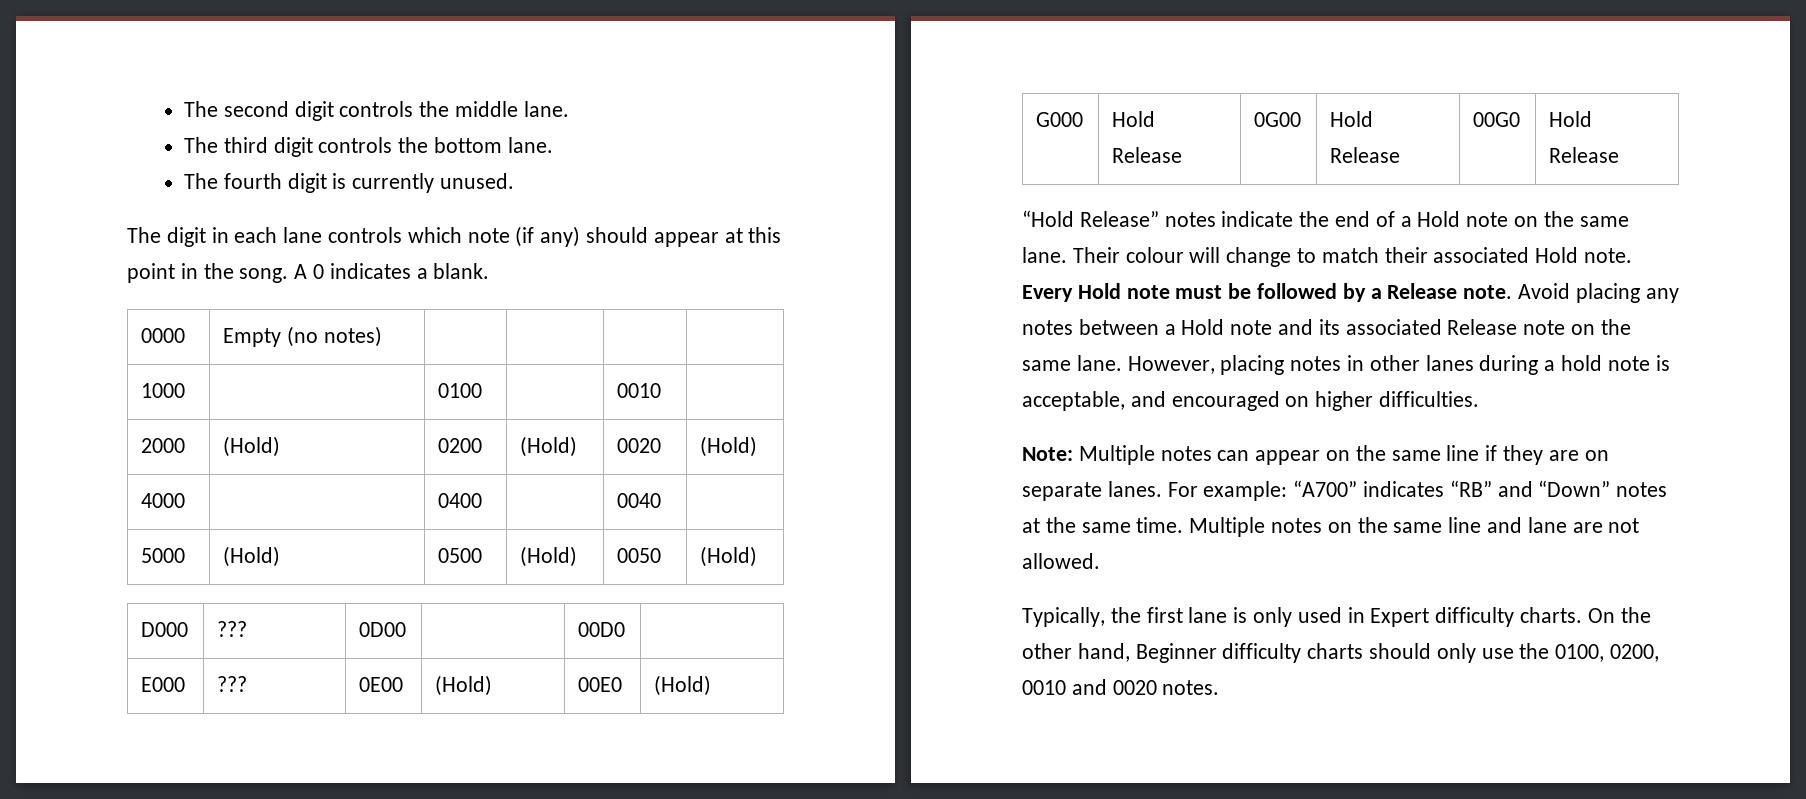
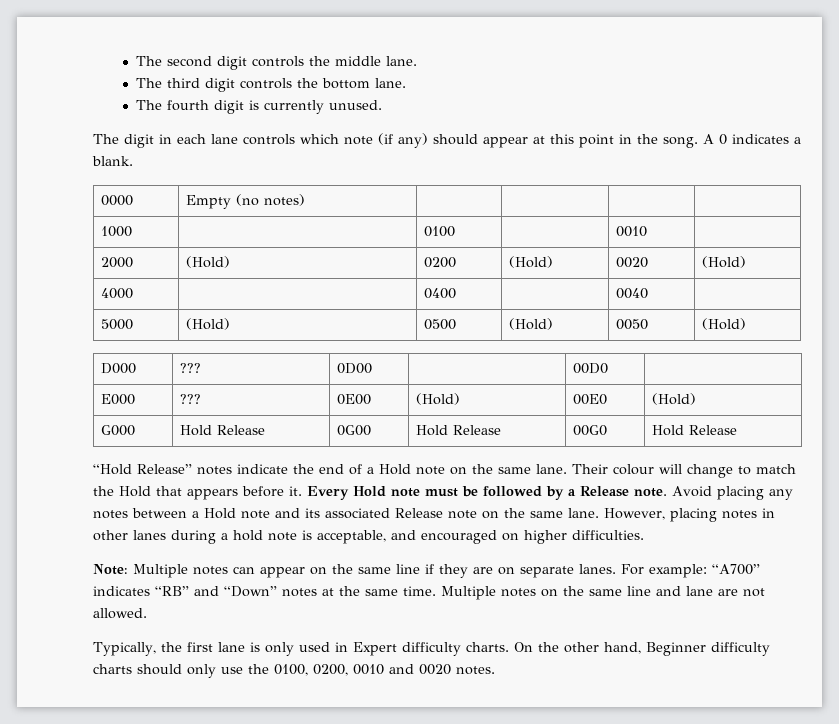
- Their colour will change to match their associated Hold note.
+ Their colour will change to match the Hold that appears before it.

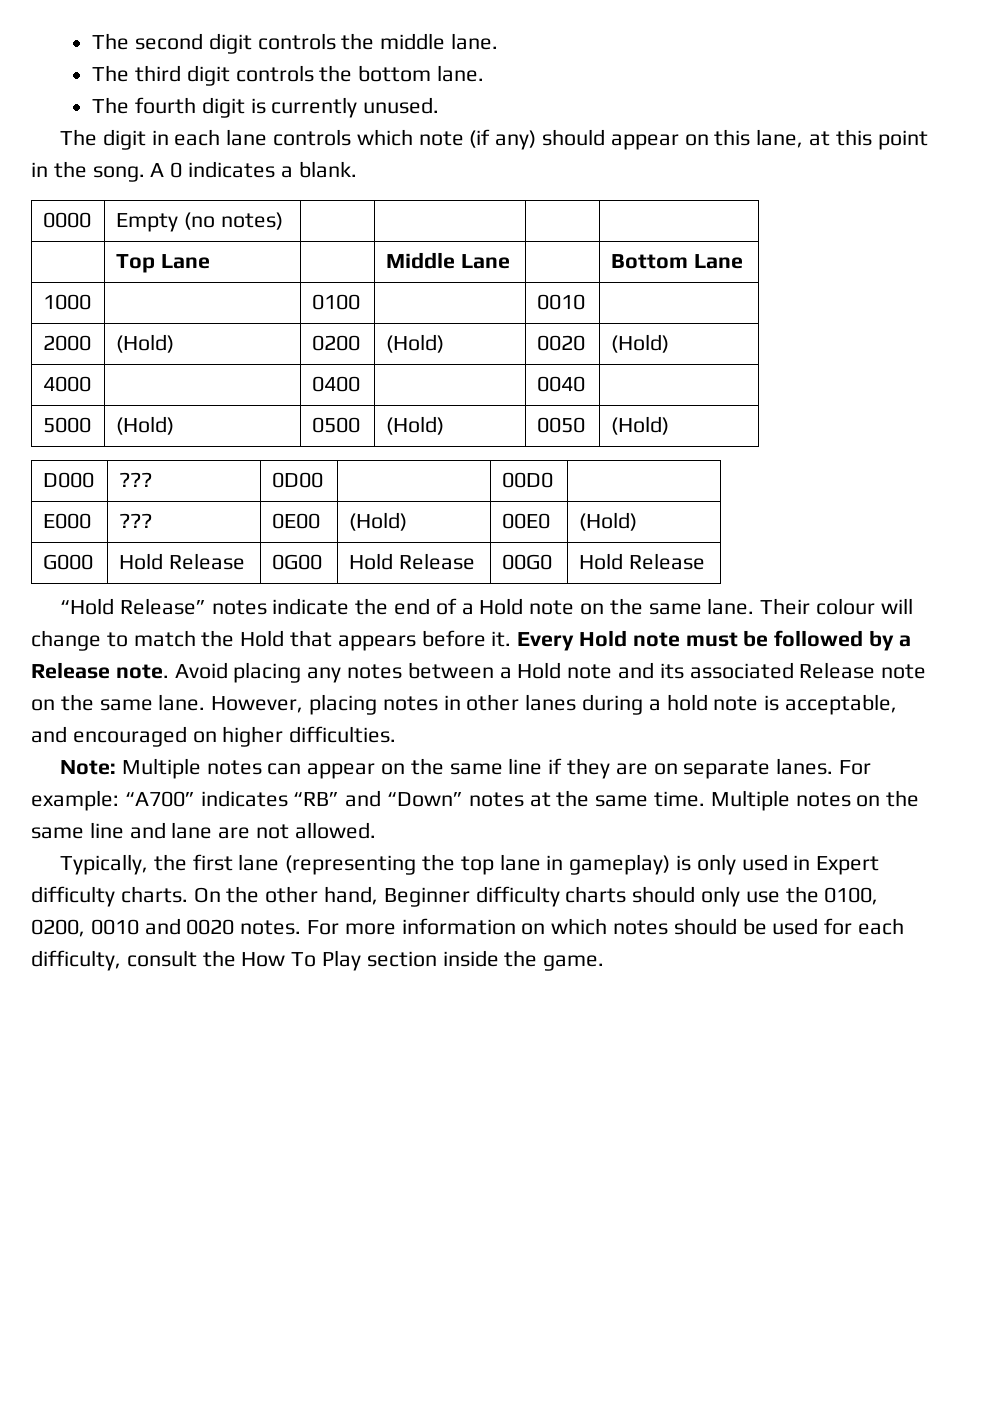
- The digit in each lane controls which note (if any) should appear at this point in the song.
+ The digit in each lane controls which note (if any) should appear on this lane, at this point in the song.
+ | Top Lane | | Middle Lane | | Bottom Lane
- Typically, the first lane is only used in Expert difficulty charts.
+ Typically, the first lane (representing the top lane in gameplay) is only used in Expert difficulty charts.
+ For more information on which notes should be used for each difficulty, consult the How To Play section inside the game.

